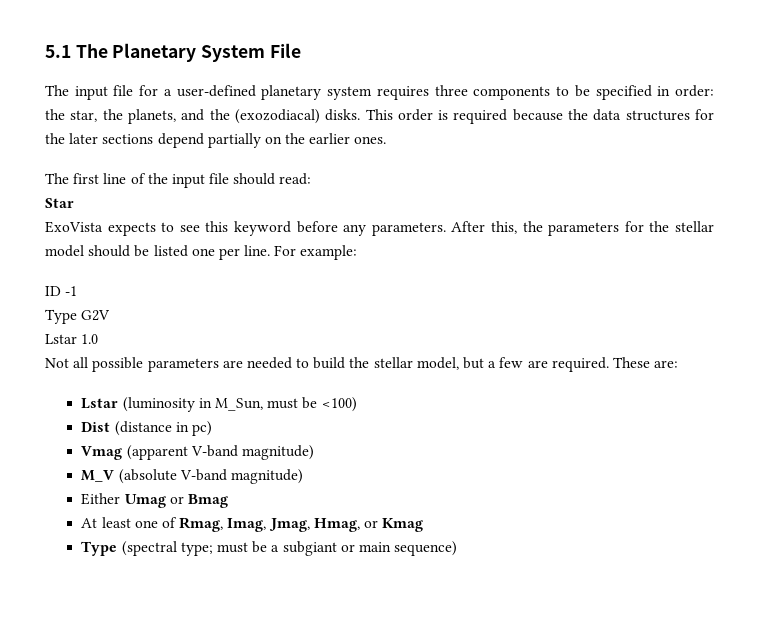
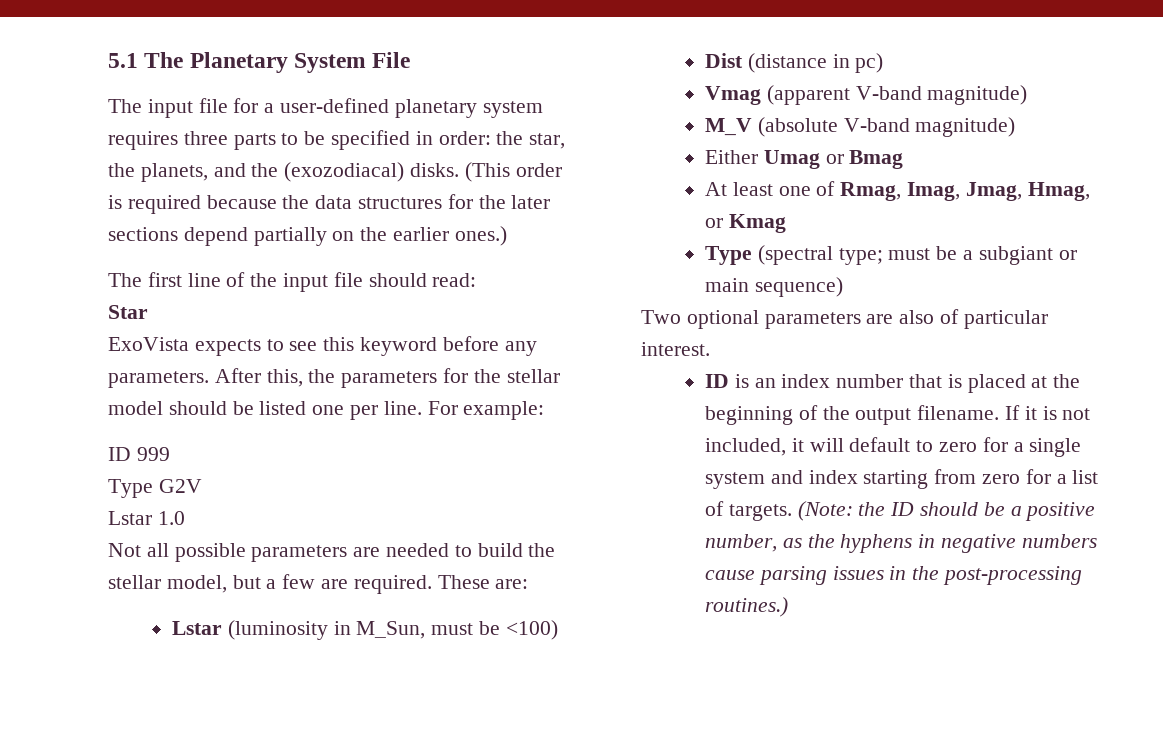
- The input file for a user-defined planetary system requires three components to be specified in order: the star, the planets, and the (exozodiacal) disks.
+ The input file for a user-defined planetary system requires three parts to be specified in order: the star, the planets, and the (exozodiacal) disks.
- This order is required because the data structures for the later sections depend partially on the earlier ones.
+ (This order is required because the data structures for the later sections depend partially on the earlier ones.)
- ID -1
+ ID 999
+ Two optional parameters are also of particular interest.
+ ID is an index number that is placed at the beginning of the output filename. If it is not included, it will default to zero for a single system and index starting from zero for a list of targets. (Note: the ID should be a positive number, as the hyphens in negative numbers cause parsing issues in the post-processing routines.)

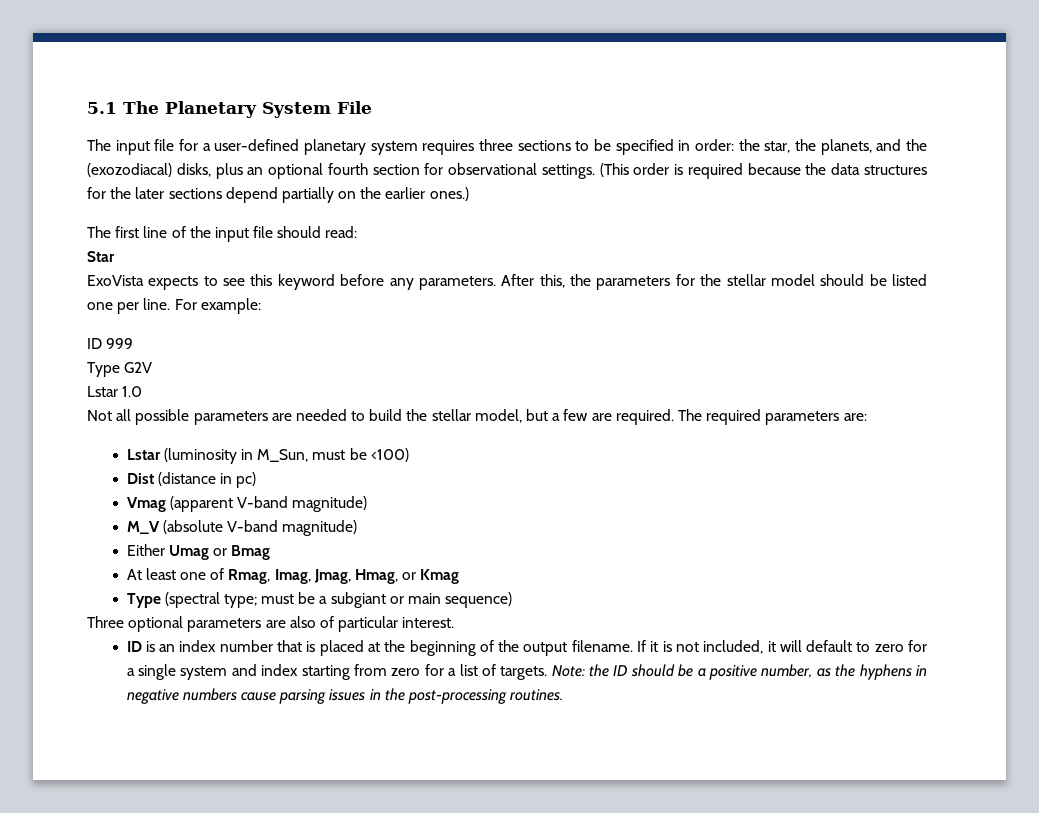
- The input file for a user-defined planetary system requires three parts to be specified in order: the star, the planets, and the (exozodiacal) disks.
+ The input file for a user-defined planetary system requires three sections to be specified in order: the star, the planets, and the (exozodiacal) disks, plus an optional fourth section for observational settings.
- These are:
+ The required parameters are:
- Two optional parameters are also of particular interest.
+ Three optional parameters are also of particular interest.
- (Note: the ID should be a positive number, as the hyphens in negative numbers cause parsing issues in the post-processing routines.)
+ Note: the ID should be a positive number, as the hyphens in negative numbers cause parsing issues in the post-processing routines.

